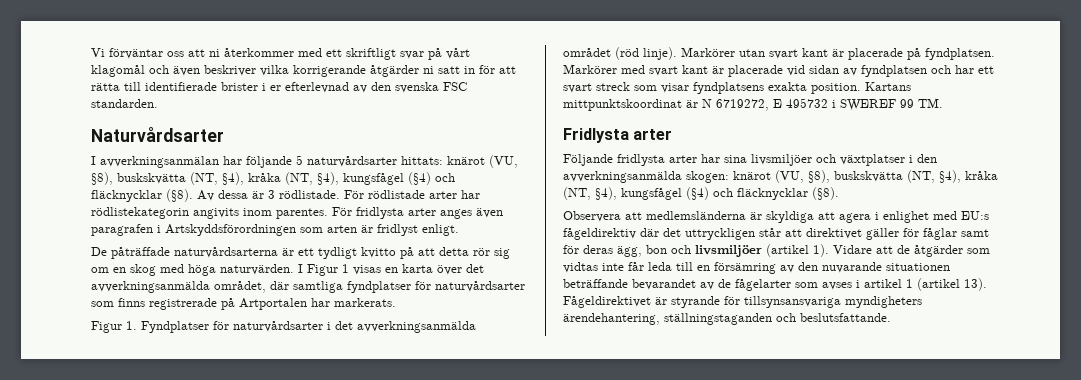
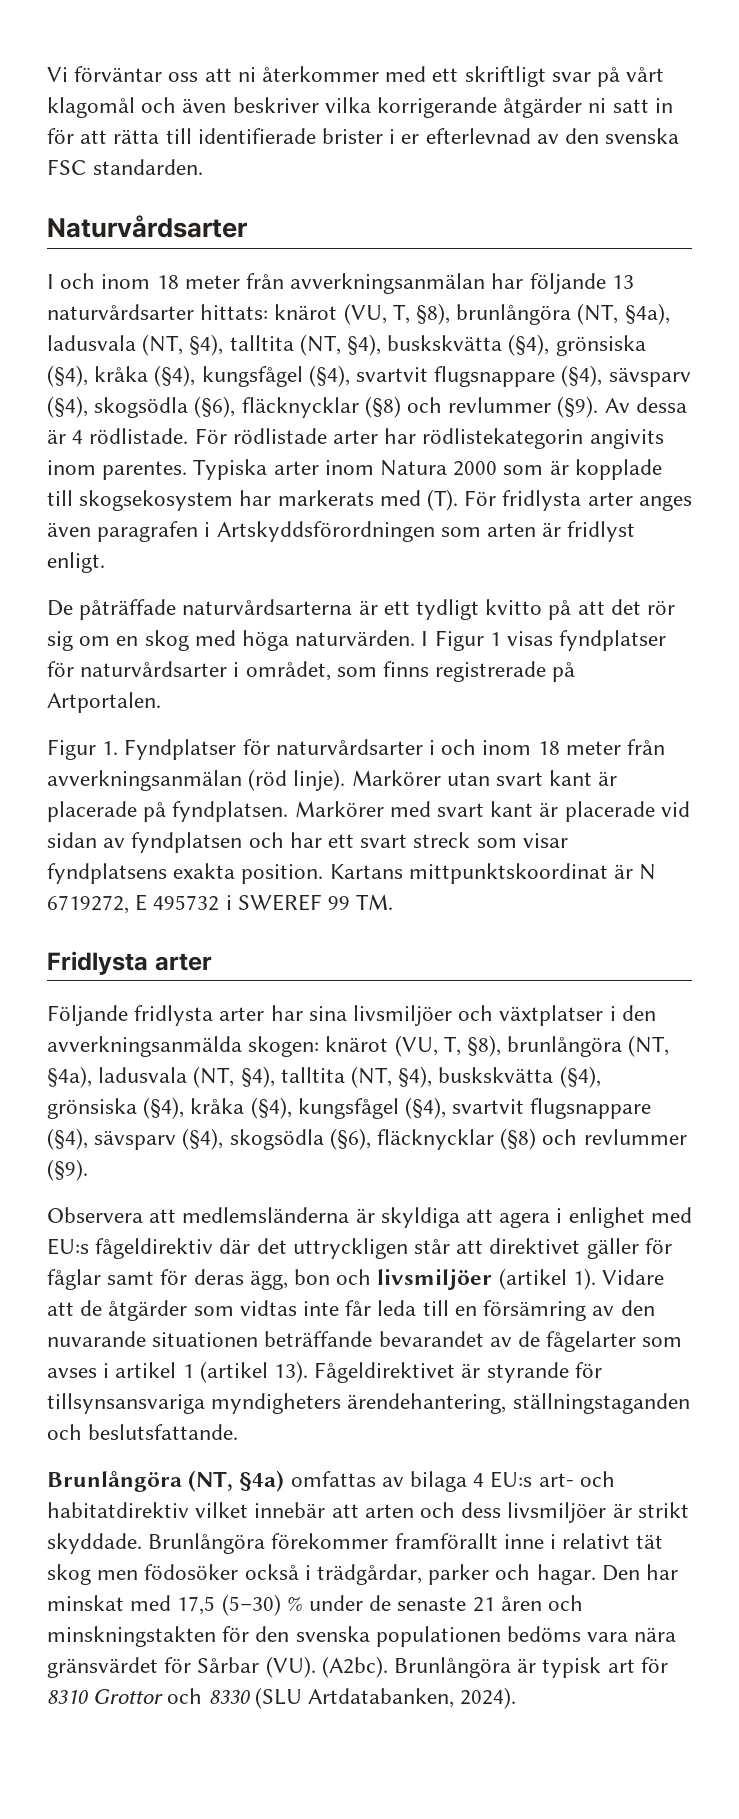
- I avverkningsanmälan har följande 5 naturvårdsarter hittats: knärot (VU, §8), buskskvätta (NT, §4), kråka (NT, §4), kungsfågel (§4) och fläcknycklar (§8).
+ I och inom 18 meter från avverkningsanmälan har följande 13 naturvårdsarter hittats: knärot (VU, T, §8), brunlångöra (NT, §4a), ladusvala (NT, §4), talltita (NT, §4), buskskvätta (§4), grönsiska (§4), kråka (§4), kungsfågel (§4), svartvit flugsnappare (§4), sävsparv (§4), skogsödla (§6), fläcknycklar (§8) och revlummer (§9).
- Av dessa är 3 rödlistade.
+ Av dessa är 4 rödlistade.
- För fridlysta arter anges även paragrafen i Artskyddsförordningen som arten är fridlyst enligt.
+ Typiska arter inom Natura 2000 som är kopplade till skogsekosystem har markerats med (T). För fridlysta arter anges även paragrafen i Artskyddsförordningen som arten är fridlyst enligt.
- De påträffade naturvårdsarterna är ett tydligt kvitto på att detta rör sig om en skog med höga naturvärden.
+ De påträffade naturvårdsarterna är ett tydligt kvitto på att det rör sig om en skog med höga naturvärden.
- I Figur 1 visas en karta över det avverkningsanmälda området, där samtliga fyndplatser för naturvårdsarter som finns registrerade på Artportalen har markerats.
+ I Figur 1 visas fyndplatser för naturvårdsarter i området, som finns registrerade på Artportalen.
- Figur 1. Fyndplatser för naturvårdsarter i det avverkningsanmälda området (röd linje).
+ Figur 1. Fyndplatser för naturvårdsarter i och inom 18 meter från avverkningsanmälan (röd linje).
- Följande fridlysta arter har sina livsmiljöer och växtplatser i den avverkningsanmälda skogen: knärot (VU, §8), buskskvätta (NT, §4), kråka (NT, §4), kungsfågel (§4) och fläcknycklar (§8).
+ Följande fridlysta arter har sina livsmiljöer och växtplatser i den avverkningsanmälda skogen: knärot (VU, T, §8), brunlångöra (NT, §4a), ladusvala (NT, §4), talltita (NT, §4), buskskvätta (§4), grönsiska (§4), kråka (§4), kungsfågel (§4), svartvit flugsnappare (§4), sävsparv (§4), skogsödla (§6), fläcknycklar (§8) och revlummer (§9).
+ Brunlångöra (NT, §4a) omfattas av bilaga 4 EU:s art- och habitatdirektiv vilket innebär att arten och dess livsmiljöer är strikt skyddade. Brunlångöra förekommer framförallt inne i relativt tät skog men födosöker också i trädgårdar, parker och hagar. Den har minskat med 17,5 (5–30) % under de senaste 21 åren och minskningstakten för den svenska populationen bedöms vara nära gränsvärdet för Sårbar (VU). (A2bc). Brunlångöra är typisk art för 8310 Grottor och 8330 (SLU Artdatabanken, 2024).

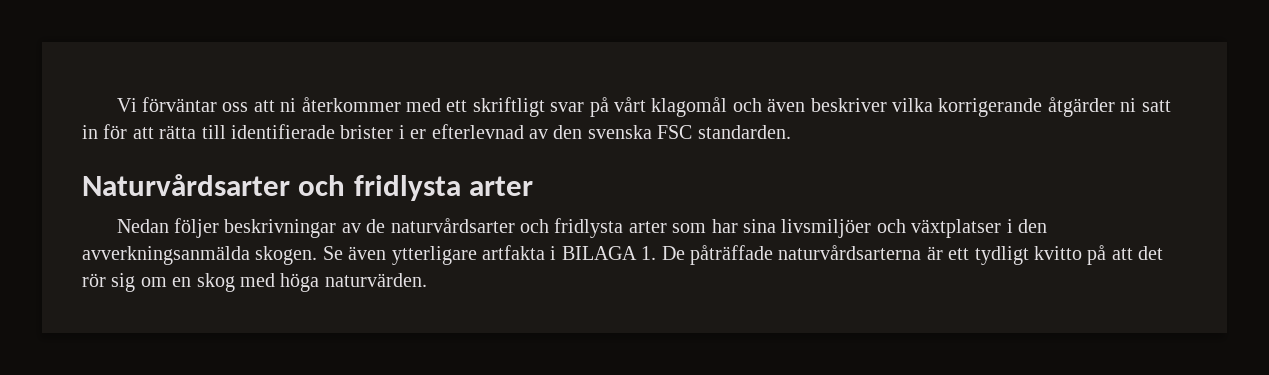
- Naturvårdsarter
- I och inom 18 meter från avverkningsanmälan har följande 13 naturvårdsarter hittats: knärot (VU, T, §8), brunlångöra (NT, §4a), ladusvala (NT, §4), talltita (NT, §4), buskskvätta (§4), grönsiska (§4), kråka (§4), kungsfågel (§4), svartvit flugsnappare (§4), sävsparv (§4), skogsödla (§6), fläcknycklar (§8) och revlummer (§9). Av dessa är 4 rödlistade. För rödlistade arter har rödlistekategorin angivits inom parentes. Typiska arter inom Natura 2000 som är kopplade till skogsekosystem har markerats med (T). För fridlysta arter anges även paragrafen i Artskyddsförordningen som arten är fridlyst enligt.
- De påträffade naturvårdsarterna är ett tydligt kvitto på att det rör sig om en skog med höga naturvärden. I Figur 1 visas fyndplatser för naturvårdsarter i området, som finns registrerade på Artportalen.
- Figur 1. Fyndplatser för naturvårdsarter i och inom 18 meter från avverkningsanmälan (röd linje). Markörer utan svart kant är placerade på fyndplatsen. Markörer med svart kant är placerade vid sidan av fyndplatsen och har ett svart streck som visar fyndplatsens exakta position. Kartans mittpunktskoordinat är N 6719272, E 495732 i SWEREF 99 TM.
- Fridlysta arter
- Följande fridlysta arter har sina livsmiljöer och växtplatser i den avverkningsanmälda skogen: knärot (VU, T, §8), brunlångöra (NT, §4a), ladusvala (NT, §4), talltita (NT, §4), buskskvätta (§4), grönsiska (§4), kråka (§4), kungsfågel (§4), svartvit flugsnappare (§4), sävsparv (§4), skogsödla (§6), fläcknycklar (§8) och revlummer (§9).
- Observera att medlemsländerna är skyldiga att agera i enlighet med EU:s fågeldirektiv där det uttryckligen står att direktivet gäller för fåglar samt för deras ägg, bon och livsmiljöer (artikel 1). Vidare att de åtgärder som vidtas inte får leda till en försämring av den nuvarande situationen beträffande bevarandet av de fågelarter som avses i artikel 1 (artikel 13). Fågeldirektivet är styrande för tillsynsansvariga myndigheters ärendehantering, ställningstaganden och beslutsfattande.
- Brunlångöra (NT, §4a) omfattas av bilaga 4 EU:s art- och habitatdirektiv vilket innebär att arten och dess livsmiljöer är strikt skyddade. Brunlångöra förekommer framförallt inne i relativt tät skog men födosöker också i trädgårdar, parker och hagar. Den har minskat med 17,5 (5–30) % under de senaste 21 åren och minskningstakten för den svenska populationen bedöms vara nära gränsvärdet för Sårbar (VU). (A2bc). Brunlångöra är typisk art för 8310 Grottor och 8330 (SLU Artdatabanken, 2024).
+ Naturvårdsarter och fridlysta arter
+ Nedan följer beskrivningar av de naturvårdsarter och fridlysta arter som har sina livsmiljöer och växtplatser i den avverkningsanmälda skogen. Se även ytterligare artfakta i BILAGA 1. De påträffade naturvårdsarterna är ett tydligt kvitto på att det rör sig om en skog med höga naturvärden.

